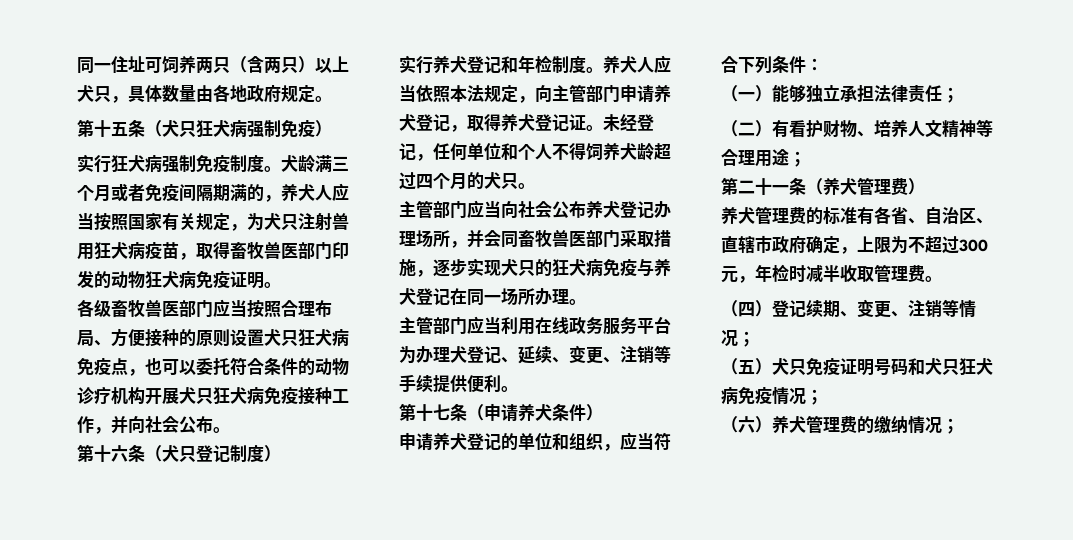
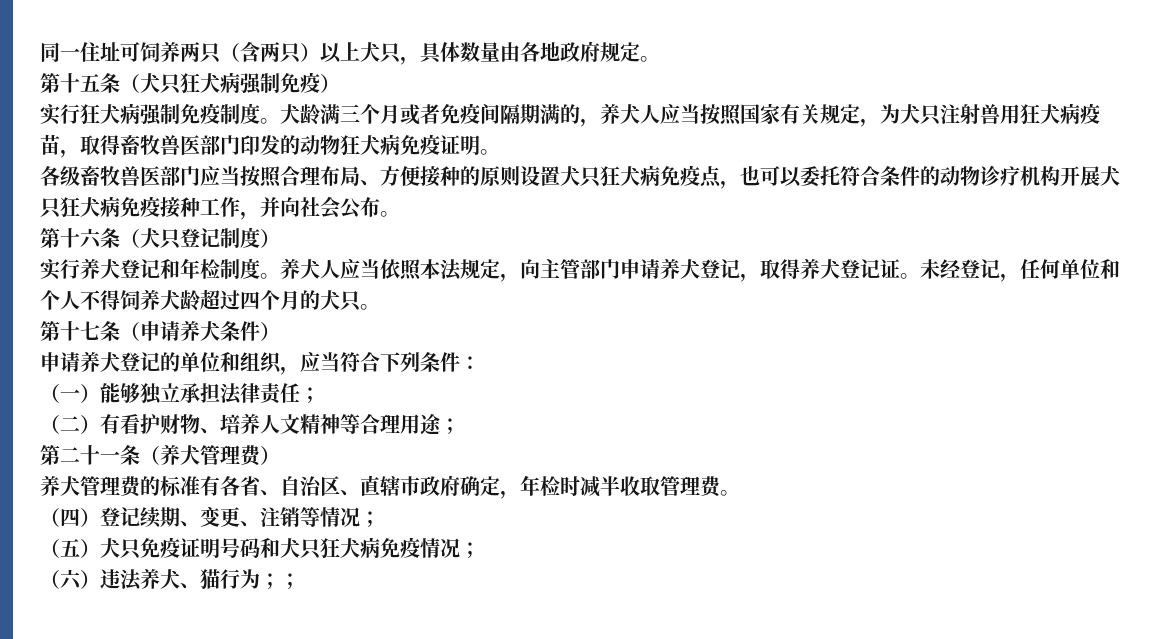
- 主管部门应当向社会公布养犬登记办理场所，并会同畜牧兽医部门采取措施，逐步实现犬只的狂犬病免疫与养犬登记在同一场所办理。
- 主管部门应当利用在线政务服务平台为办理犬登记、延续、变更、注销等手续提供便利。
- 养犬管理费的标准有各省、自治区、直辖市政府确定，上限为不超过300元，年检时减半收取管理费。
+ 养犬管理费的标准有各省、自治区、直辖市政府确定，年检时减半收取管理费。
- （六）养犬管理费的缴纳情况；
+ （六）违法养犬、猫行为；；

